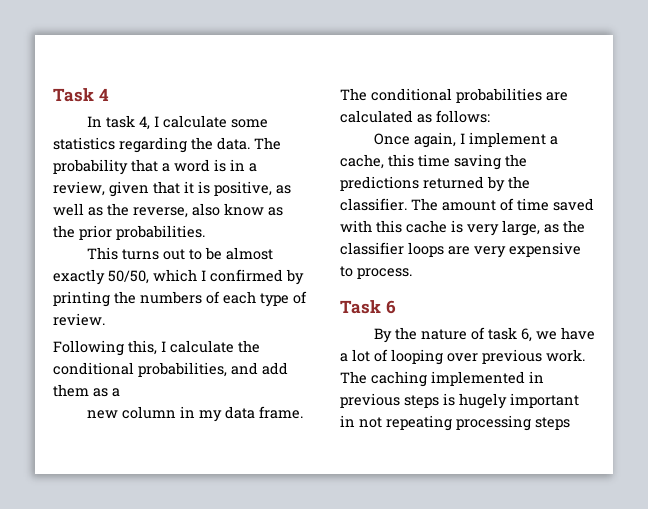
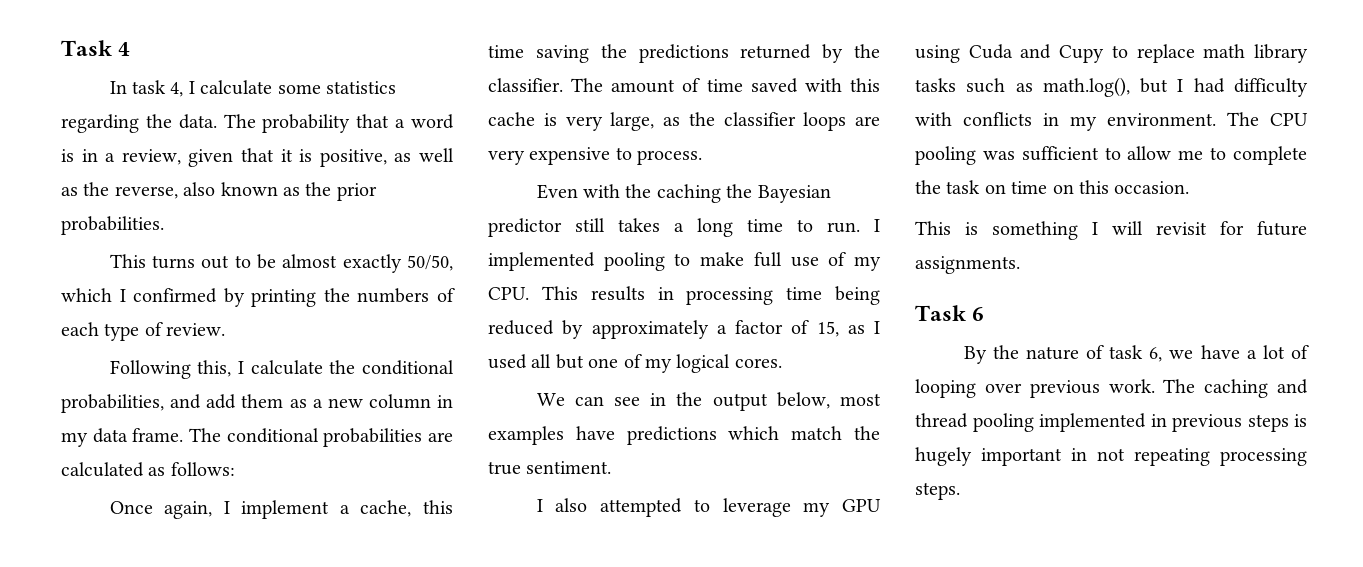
- The probability that a word is in a review, given that it is positive, as well as the reverse, also know as the prior probabilities.
+ The probability that a word is in a review, given that it is positive, as well as the reverse, also known as the prior probabilities.
- Following this, I calculate the conditional probabilities, and add them as a
- new column in my data frame.
+ Following this, I calculate the conditional probabilities, and add them as a new column in my data frame.
+ Even with the caching the Bayesian predictor still takes a long time to run. I implemented pooling to make full use of my CPU. This results in processing time being reduced by approximately a factor of 15, as I used all but one of my logical cores.
+ We can see in the output below, most examples have predictions which match the true sentiment.
+ I also attempted to leverage my GPU using Cuda and Cupy to replace math library tasks such as math.log(), but I had difficulty with conflicts in my environment. The CPU pooling was sufficient to allow me to complete the task on time on this occasion.
+ This is something I will revisit for future assignments.
- The caching implemented in previous steps is hugely important in not repeating processing steps
+ The caching and thread pooling implemented in previous steps is hugely important in not repeating processing steps.

